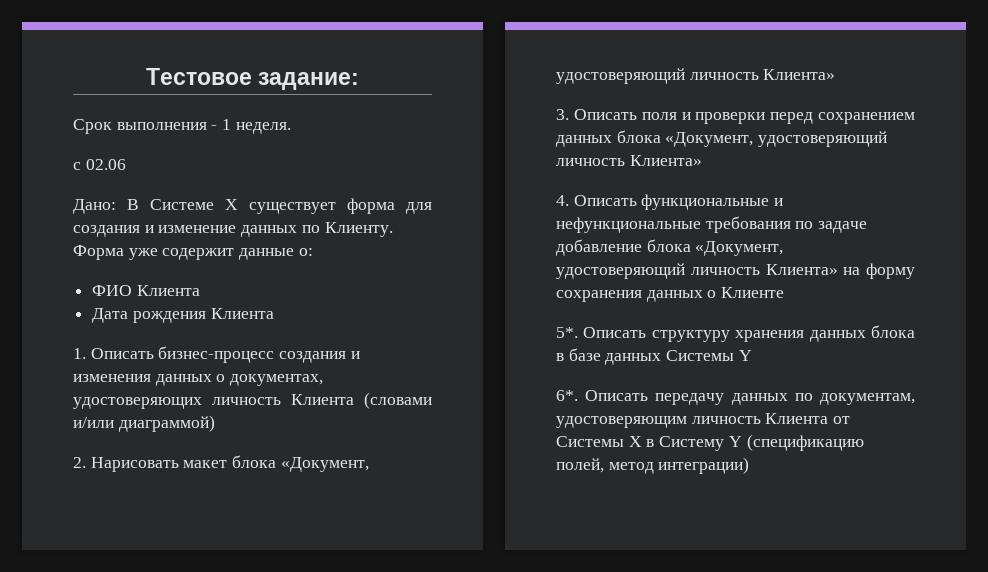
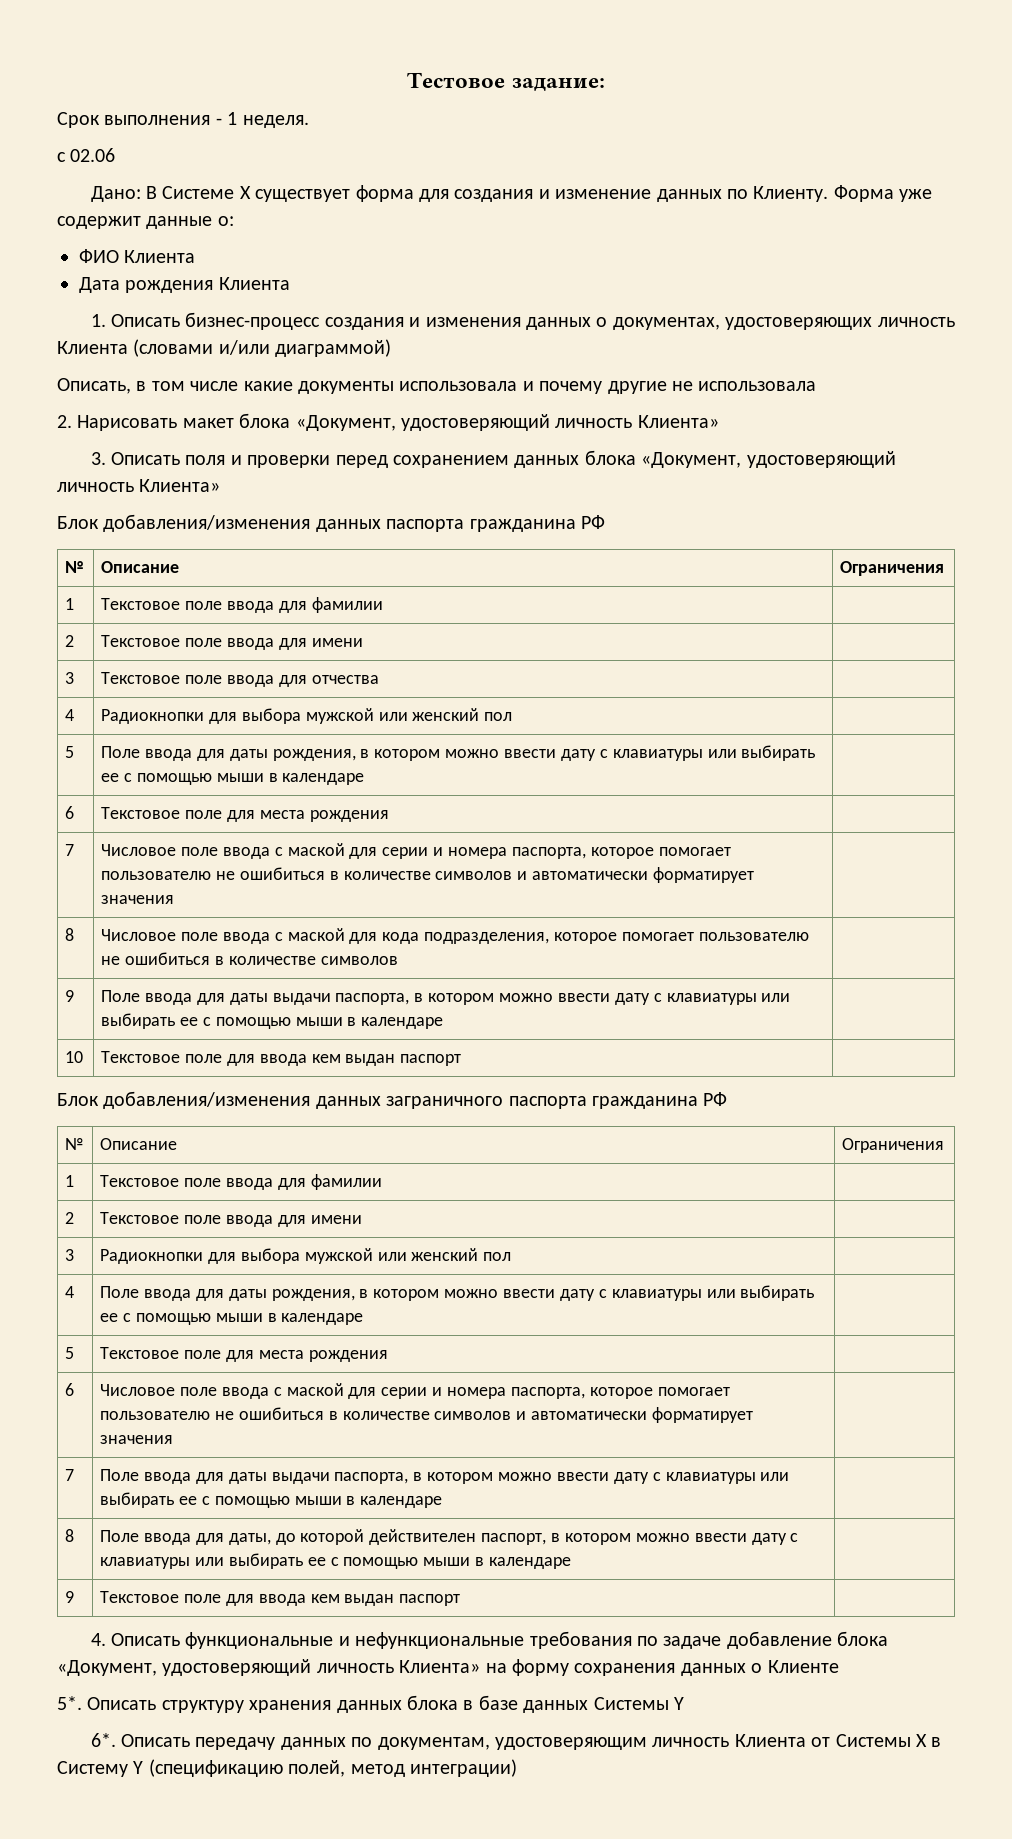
+ Описать, в том числе какие документы использовала и почему другие не использовала
+ Блок добавления/изменения данных паспорта гражданина РФ
+ № | Описание | Ограничения
+ 1 | Текстовое поле ввода для фамилии |
+ 2 | Текстовое поле ввода для имени |
+ 3 | Текстовое поле ввода для отчества |
+ 4 | Радиокнопки для выбора мужской или женский пол |
+ 5 | Поле ввода для даты рождения, в котором можно ввести дату с клавиатуры или выбирать ее с помощью мыши в календаре |
+ 6 | Текстовое поле для места рождения |
+ 7 | Числовое поле ввода с маской для серии и номера паспорта, которое помогает пользователю не ошибиться в количестве символов и автоматически форматирует значения |
+ 8 | Числовое поле ввода с маской для кода подразделения, которое помогает пользователю не ошибиться в количестве символов |
+ 9 | Поле ввода для даты выдачи паспорта, в котором можно ввести дату с клавиатуры или выбирать ее с помощью мыши в календаре |
+ 10 | Текстовое поле для ввода кем выдан паспорт |
+ Блок добавления/изменения данных заграничного паспорта гражданина РФ
+ № | Описание | Ограничения
+ 1 | Текстовое поле ввода для фамилии |
+ 2 | Текстовое поле ввода для имени |
+ 3 | Радиокнопки для выбора мужской или женский пол |
+ 4 | Поле ввода для даты рождения, в котором можно ввести дату с клавиатуры или выбирать ее с помощью мыши в календаре |
+ 5 | Текстовое поле для места рождения |
+ 6 | Числовое поле ввода с маской для серии и номера паспорта, которое помогает пользователю не ошибиться в количестве символов и автоматически форматирует значения |
+ 7 | Поле ввода для даты выдачи паспорта, в котором можно ввести дату с клавиатуры или выбирать ее с помощью мыши в календаре |
+ 8 | Поле ввода для даты, до которой действителен паспорт, в котором можно ввести дату с клавиатуры или выбирать ее с помощью мыши в календаре |
+ 9 | Текстовое поле для ввода кем выдан паспорт |

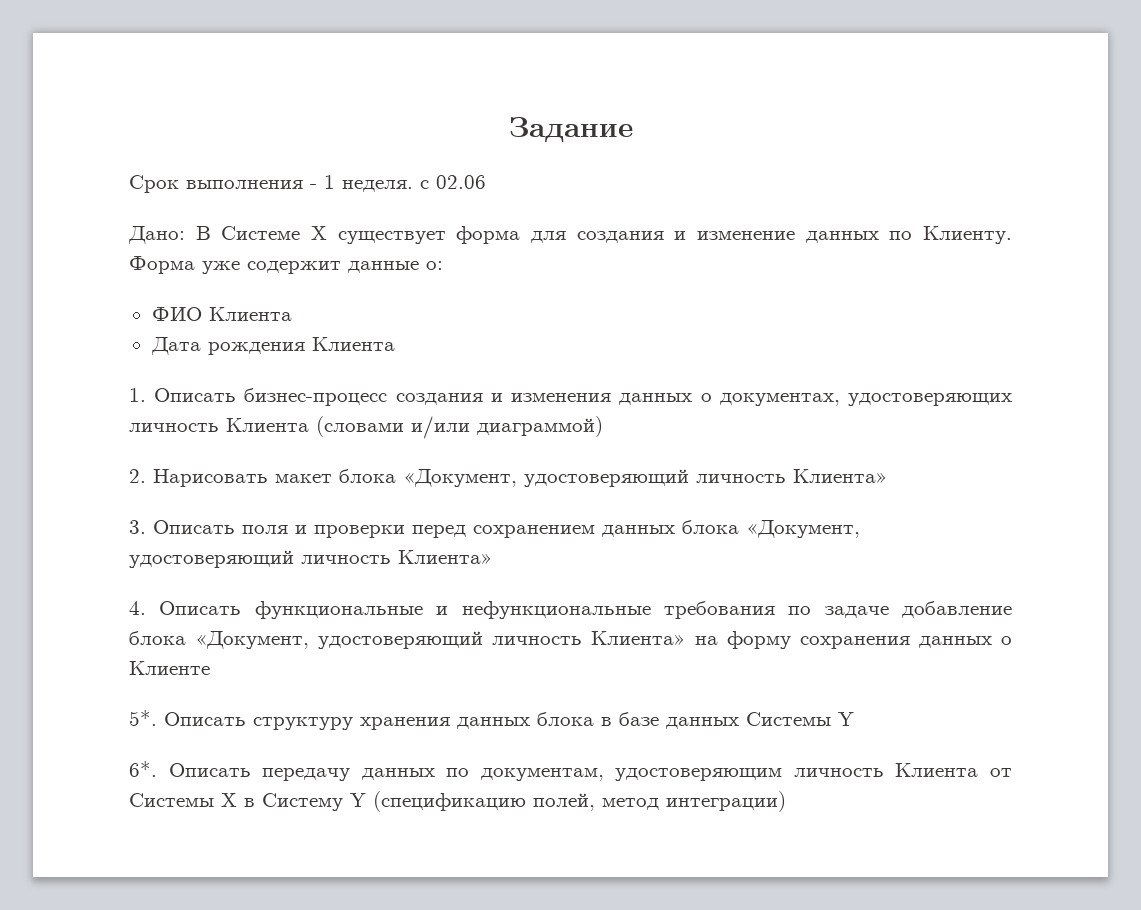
- Тестовое задание:
+ Задание
- Срок выполнения - 1 неделя.
- с 02.06
+ Срок выполнения - 1 неделя. с 02.06
- Описать, в том числе какие документы использовала и почему другие не использовала
- Блок добавления/изменения данных паспорта гражданина РФ
- № | Описание | Ограничения
- 1 | Текстовое поле ввода для фамилии |
- 2 | Текстовое поле ввода для имени |
- 3 | Текстовое поле ввода для отчества |
- 4 | Радиокнопки для выбора мужской или женский пол |
- 5 | Поле ввода для даты рождения, в котором можно ввести дату с клавиатуры или выбирать ее с помощью мыши в календаре |
- 6 | Текстовое поле для места рождения |
- 7 | Числовое поле ввода с маской для серии и номера паспорта, которое помогает пользователю не ошибиться в количестве символов и автоматически форматирует значения |
- 8 | Числовое поле ввода с маской для кода подразделения, которое помогает пользователю не ошибиться в количестве символов |
- 9 | Поле ввода для даты выдачи паспорта, в котором можно ввести дату с клавиатуры или выбирать ее с помощью мыши в календаре |
- 10 | Текстовое поле для ввода кем выдан паспорт |
- Блок добавления/изменения данных заграничного паспорта гражданина РФ
- № | Описание | Ограничения
- 1 | Текстовое поле ввода для фамилии |
- 2 | Текстовое поле ввода для имени |
- 3 | Радиокнопки для выбора мужской или женский пол |
- 4 | Поле ввода для даты рождения, в котором можно ввести дату с клавиатуры или выбирать ее с помощью мыши в календаре |
- 5 | Текстовое поле для места рождения |
- 6 | Числовое поле ввода с маской для серии и номера паспорта, которое помогает пользователю не ошибиться в количестве символов и автоматически форматирует значения |
- 7 | Поле ввода для даты выдачи паспорта, в котором можно ввести дату с клавиатуры или выбирать ее с помощью мыши в календаре |
- 8 | Поле ввода для даты, до которой действителен паспорт, в котором можно ввести дату с клавиатуры или выбирать ее с помощью мыши в календаре |
- 9 | Текстовое поле для ввода кем выдан паспорт |

